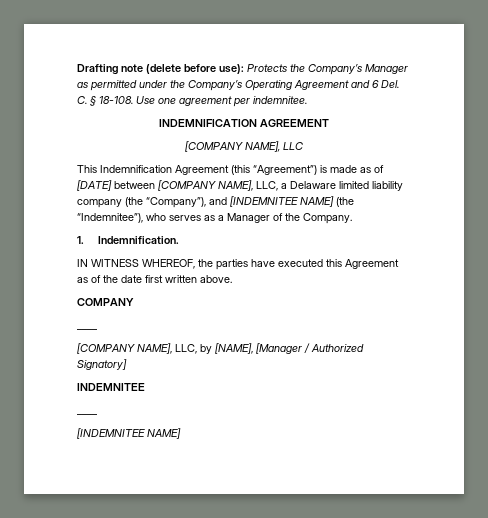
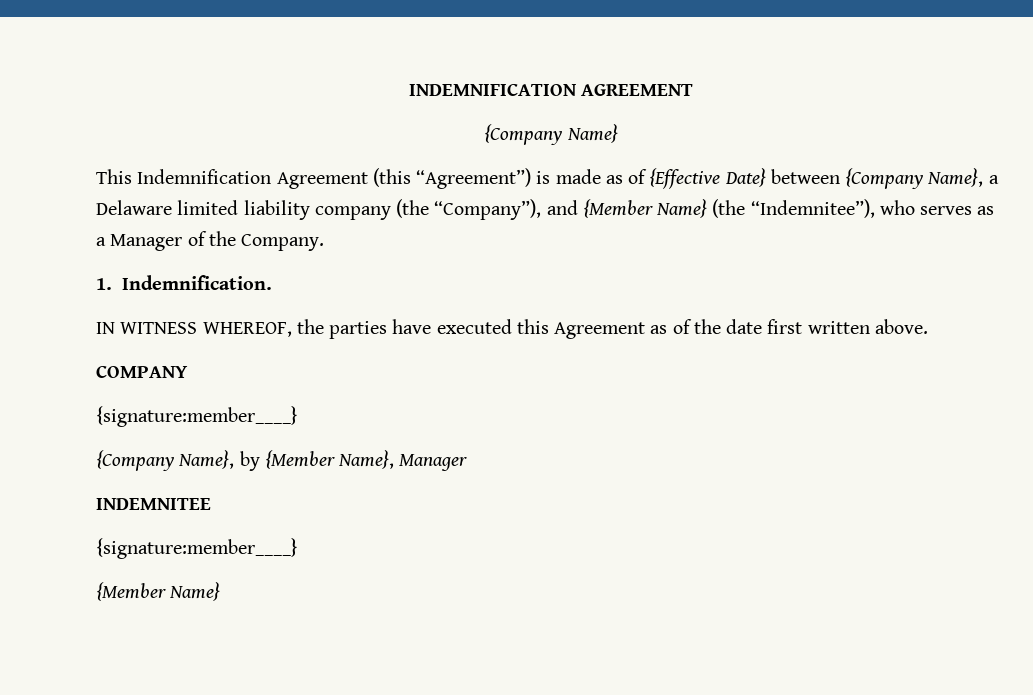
- Drafting note (delete before use): Protects the Company’s Manager as permitted under the Company’s Operating Agreement and 6 Del. C. § 18-108. Use one agreement per indemnitee.
- [COMPANY NAME], LLC
+ {Company Name}
- This Indemnification Agreement (this “Agreement”) is made as of [DATE] between [COMPANY NAME], LLC, a Delaware limited liability company (the “Company”), and [INDEMNITEE NAME] (the “Indemnitee”), who serves as a Manager of the Company.
+ This Indemnification Agreement (this “Agreement”) is made as of {Effective Date} between {Company Name}, a Delaware limited liability company (the “Company”), and {Member Name} (the “Indemnitee”), who serves as a Manager of the Company.
  COMPANY
- ____
- [COMPANY NAME], LLC, by [NAME], [Manager / Authorized Signatory]
+ {signature:member____}
+ {Company Name}, by {Member Name}, Manager
  INDEMNITEE
- ____
- [INDEMNITEE NAME]
+ {signature:member____}
+ {Member Name}

